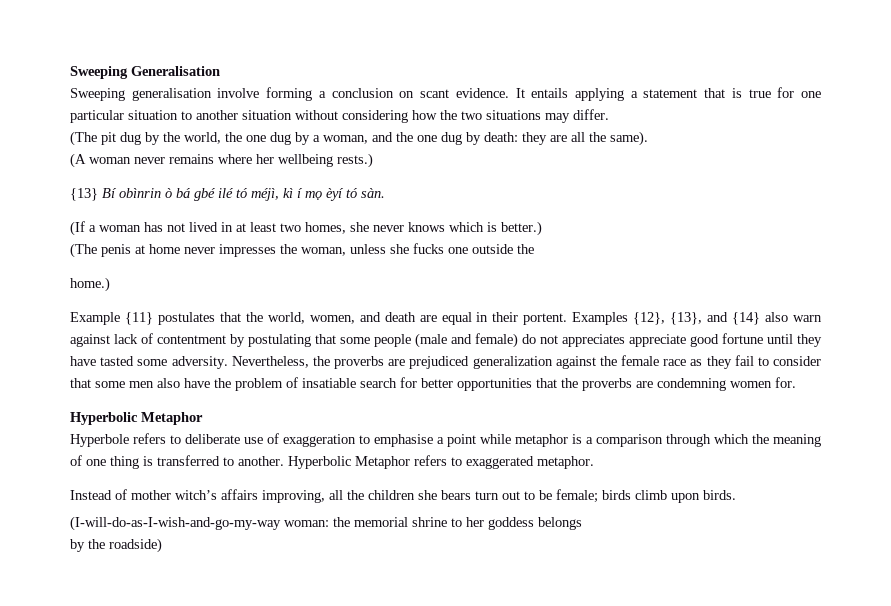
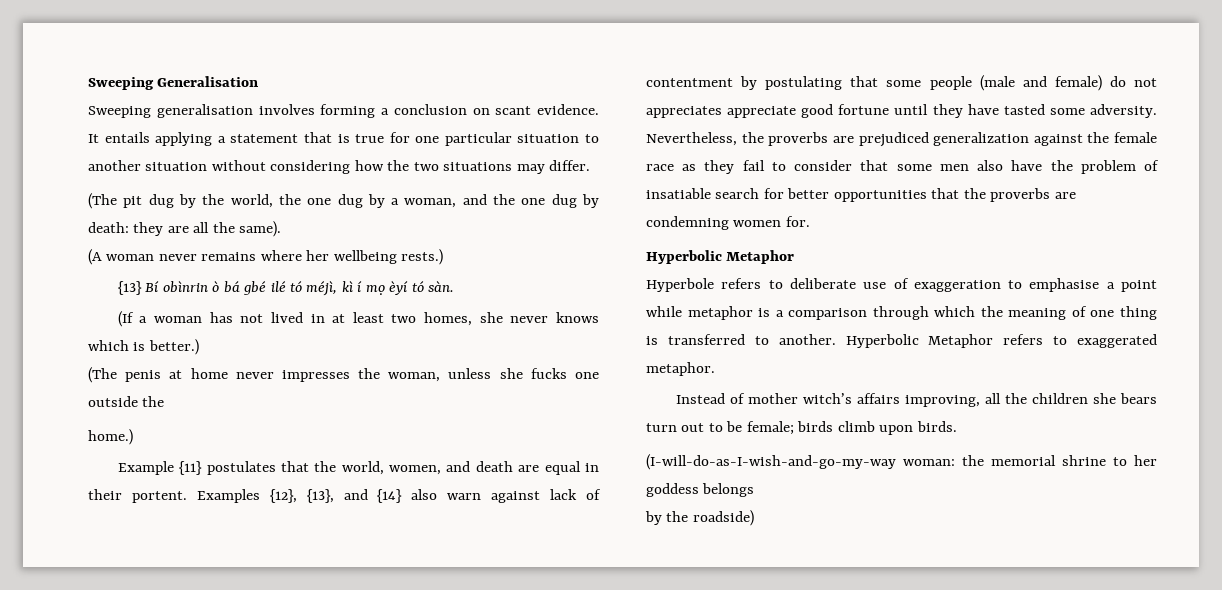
- Sweeping generalisation involve forming a conclusion on scant evidence.
+ Sweeping generalisation involves forming a conclusion on scant evidence.

